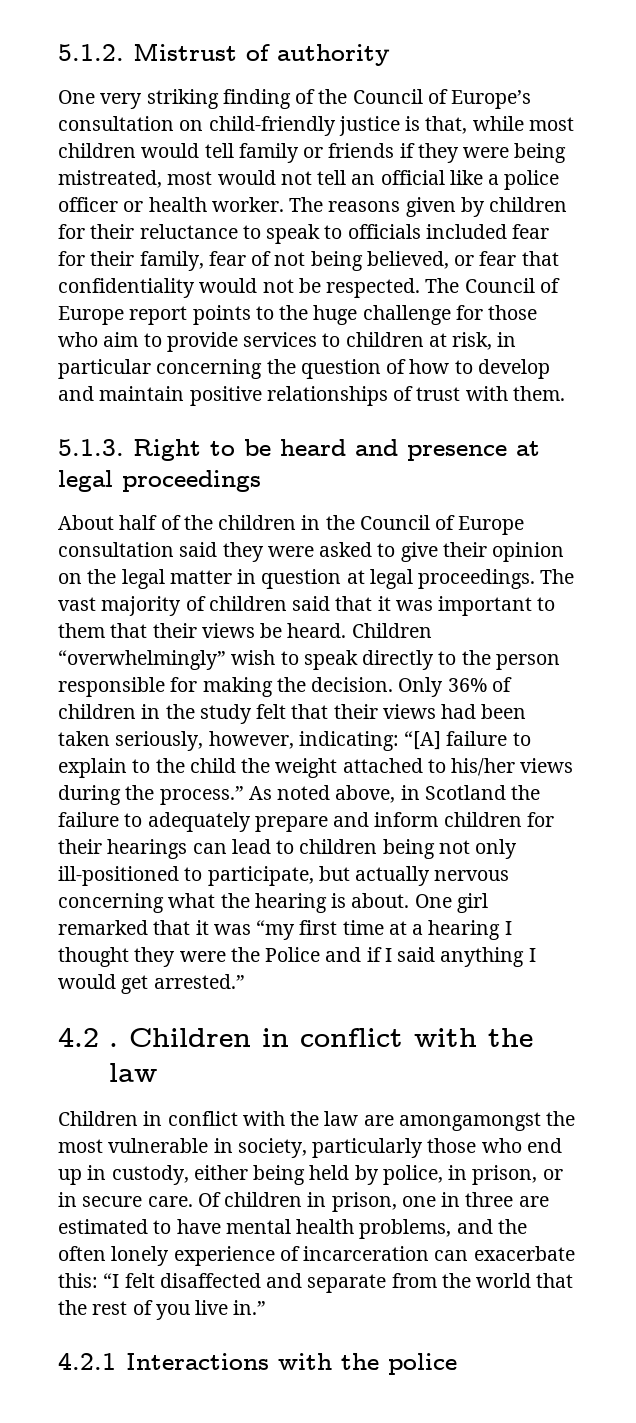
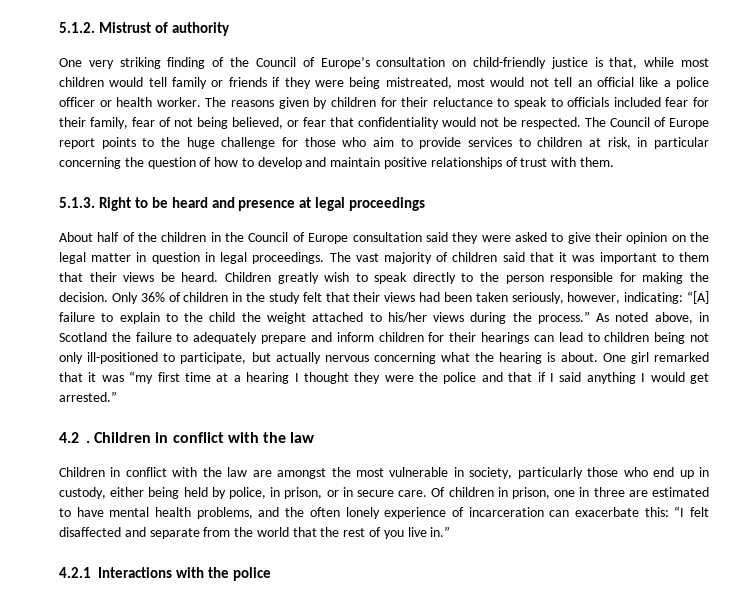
- About half of the children in the Council of Europe consultation said they were asked to give their opinion on the legal matter in question at legal proceedings.
+ About half of the children in the Council of Europe consultation said they were asked to give their opinion on the legal matter in question in legal proceedings.
- Children “overwhelmingly” wish to speak directly to the person responsible for making the decision.
+ Children greatly wish to speak directly to the person responsible for making the decision.
- One girl remarked that it was “my first time at a hearing I thought they were the Police and if I said anything I would get arrested.”
+ One girl remarked that it was “my first time at a hearing I thought they were the police and that if I said anything I would get arrested.”
- Children in conflict with the law are amongamongst the most vulnerable in society, particularly those who end up in custody, either being held by police, in prison, or in secure care.
+ Children in conflict with the law are amongst the most vulnerable in society, particularly those who end up in custody, either being held by police, in prison, or in secure care.

